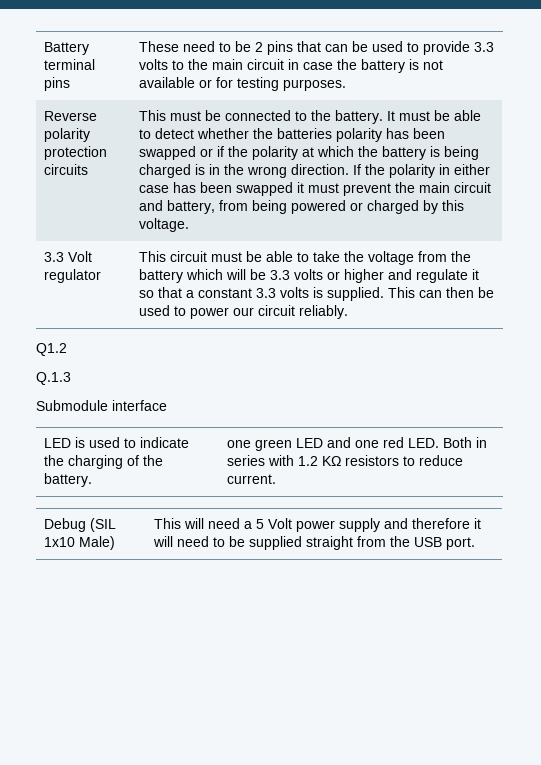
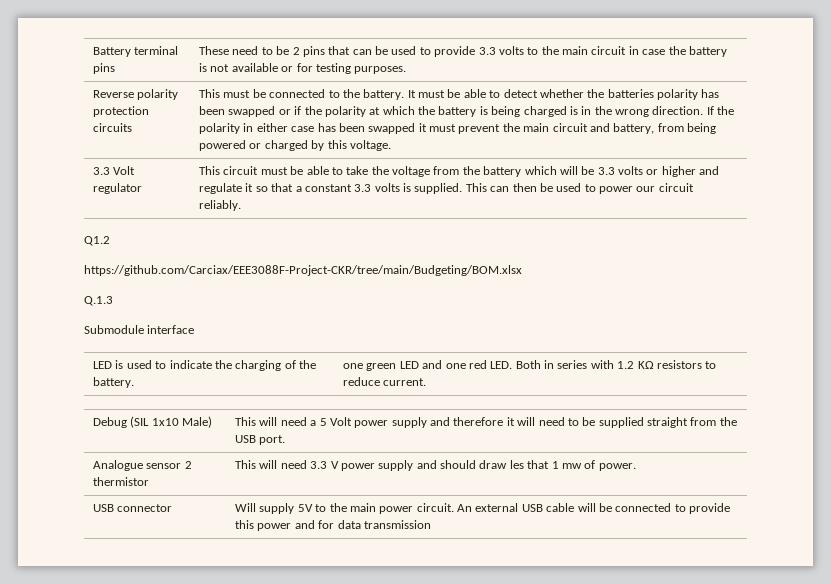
+ https://github.com/Carciax/EEE3088F-Project-CKR/tree/main/Budgeting/BOM.xlsx
+ Analogue sensor 2 thermistor | This will need 3.3 V power supply and should draw les that 1 mw of power.
+ USB connector | Will supply 5V to the main power circuit. An external USB cable will be connected to provide this power and for data transmission

